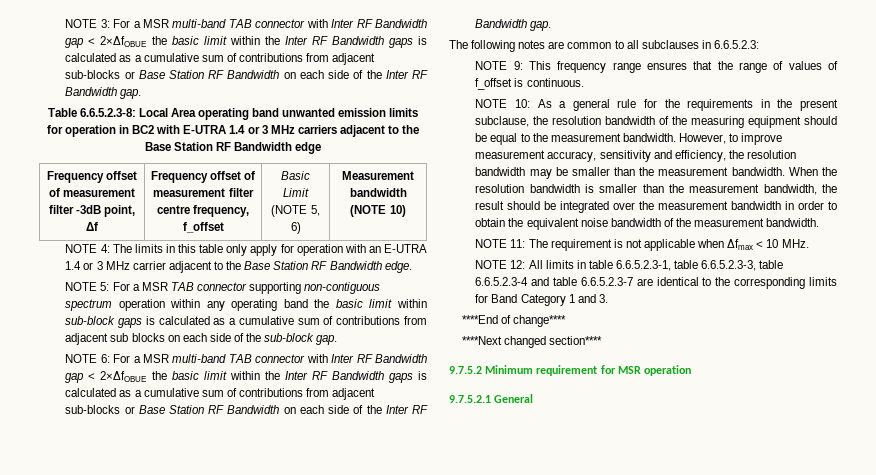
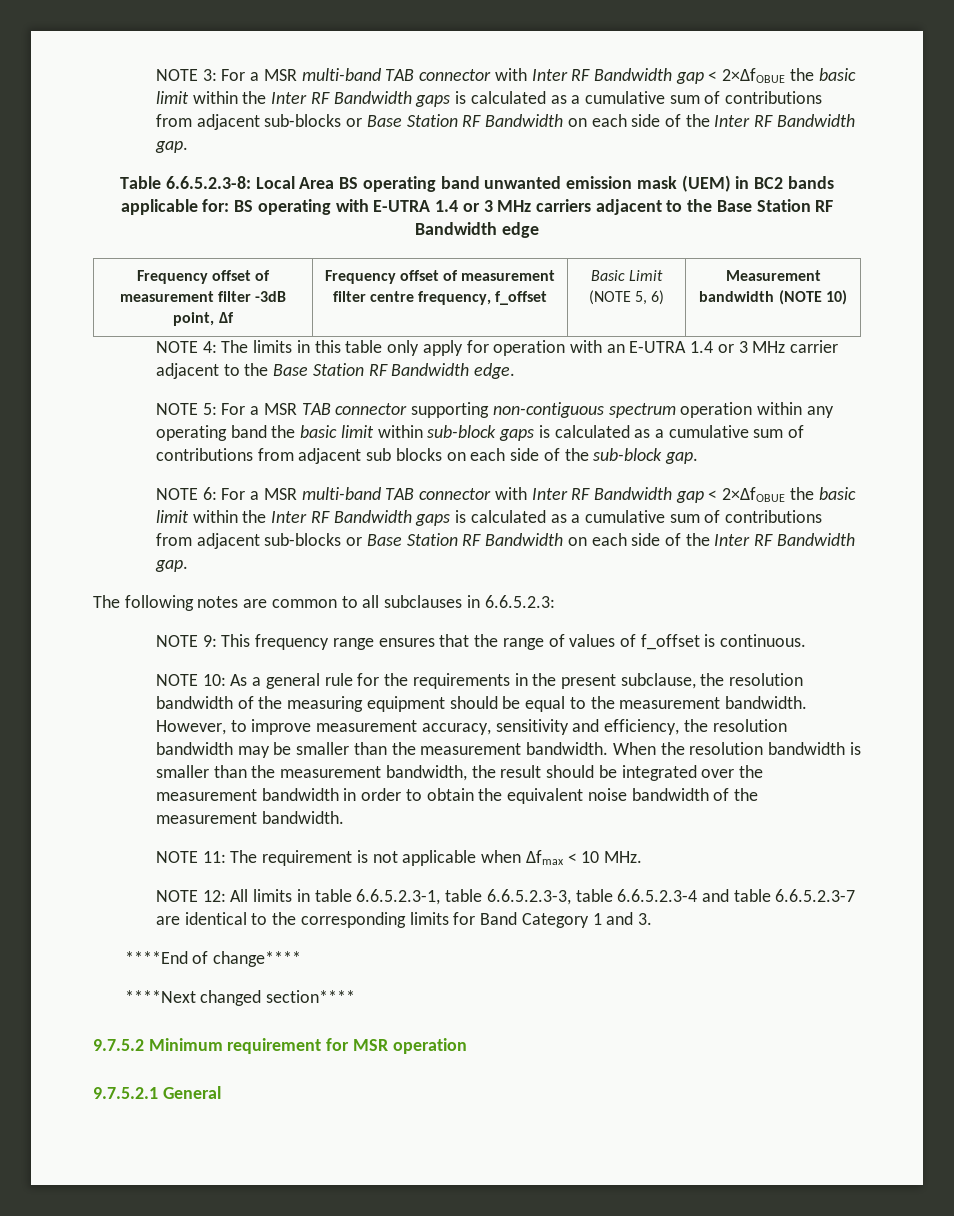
- Table 6.6.5.2.3-8: Local Area operating band unwanted emission limits for operation in BC2 with E-UTRA 1.4 or 3 MHz carriers adjacent to the Base Station RF Bandwidth edge
+ Table 6.6.5.2.3-8: Local Area BS operating band unwanted emission mask (UEM) in BC2 bands applicable for: BS operating with E-UTRA 1.4 or 3 MHz carriers adjacent to the Base Station RF Bandwidth edge

